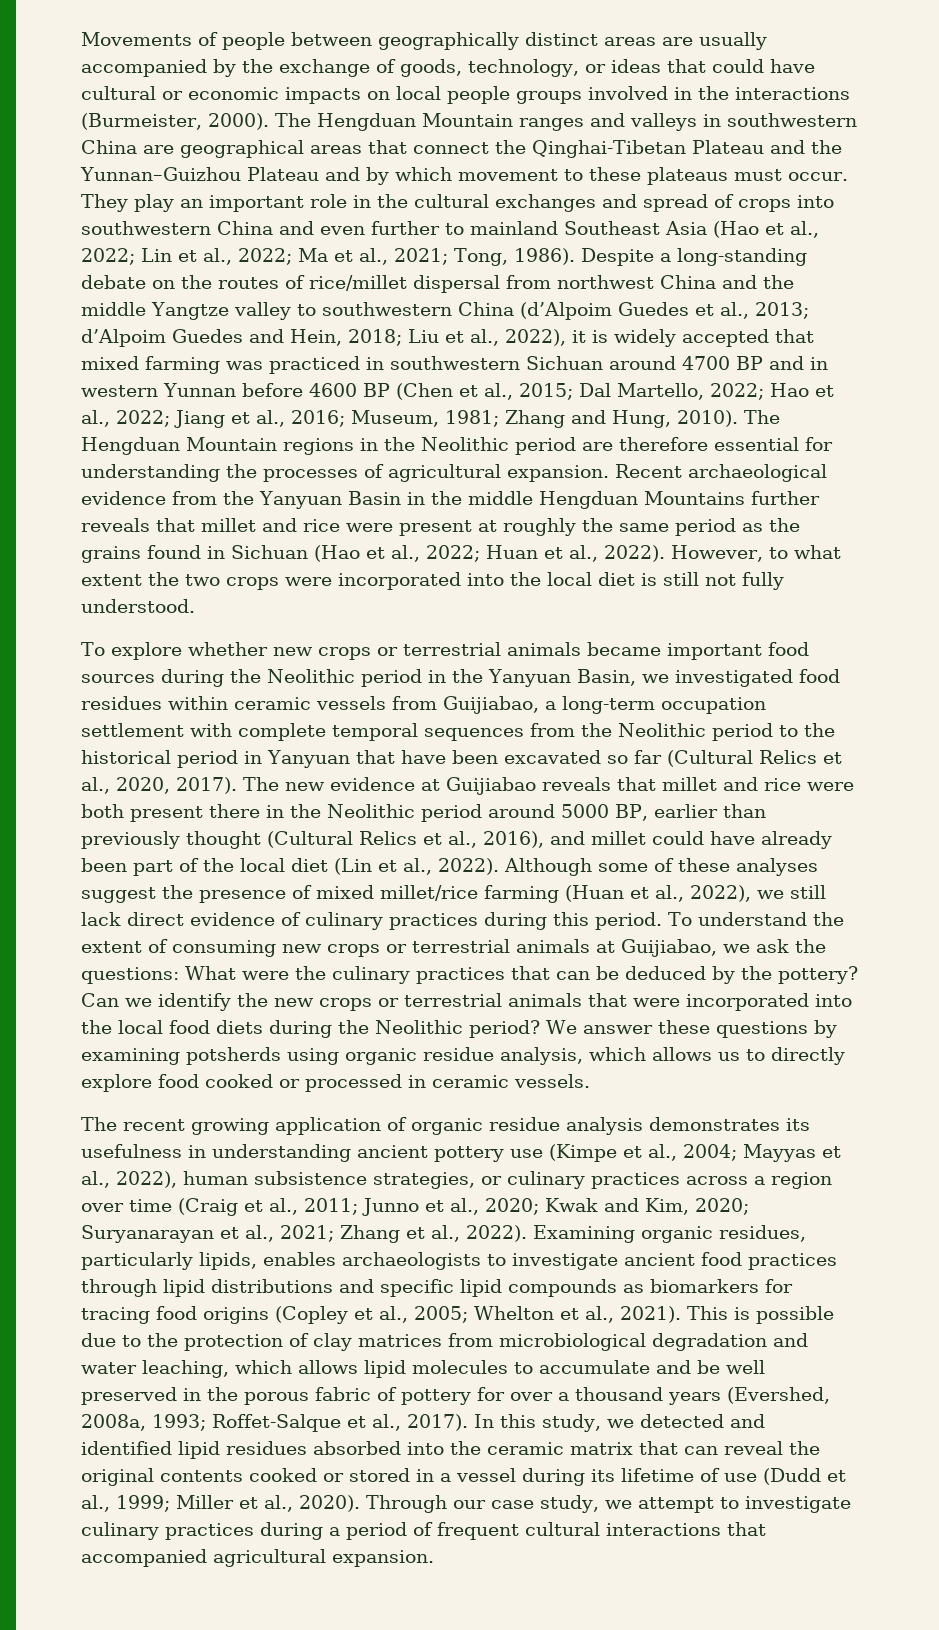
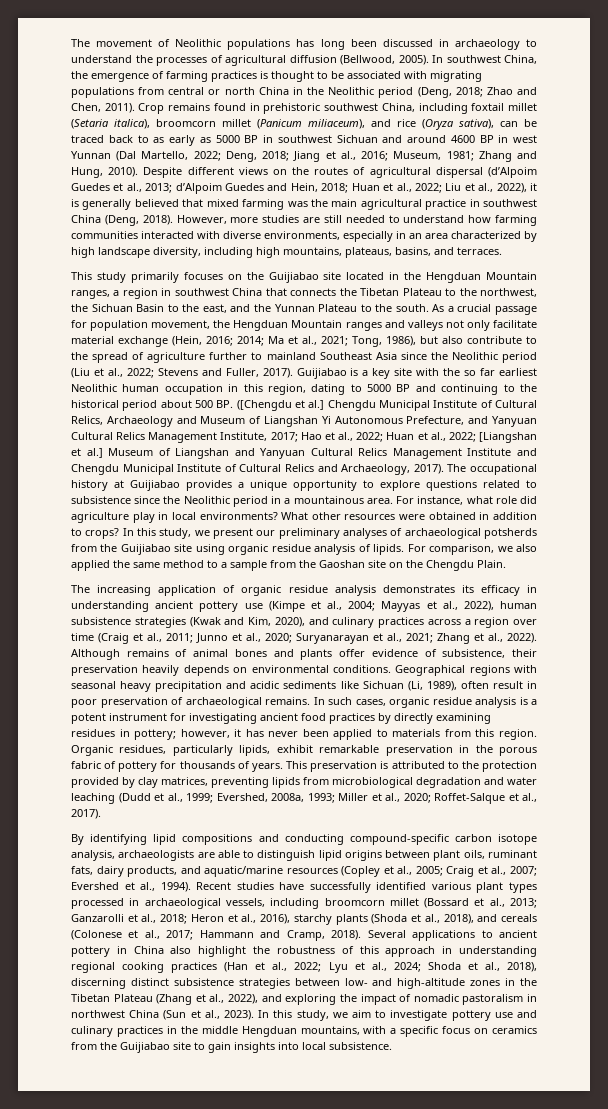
- Movements of people between geographically distinct areas are usually accompanied by the exchange of goods, technology, or ideas that could have cultural or economic impacts on local people groups involved in the interactions (Burmeister, 2000). The Hengduan Mountain ranges and valleys in southwestern China are geographical areas that connect the Qinghai-Tibetan Plateau and the Yunnan–Guizhou Plateau and by which movement to these plateaus must occur. They play an important role in the cultural exchanges and spread of crops into southwestern China and even further to mainland Southeast Asia (Hao et al., 2022; Lin et al., 2022; Ma et al., 2021; Tong, 1986). Despite a long-standing debate on the routes of rice/millet dispersal from northwest China and the middle Yangtze valley to southwestern China (d’Alpoim Guedes et al., 2013;
+ The movement of Neolithic populations has long been discussed in archaeology to understand the processes of agricultural diffusion (Bellwood, 2005). In southwest China, the emergence of farming practices is thought to be associated with migrating populations from central or north China in the Neolithic period (Deng, 2018; Zhao and Chen, 2011). Crop remains found in prehistoric southwest China, including foxtail millet (Setaria italica), broomcorn millet (Panicum miliaceum), and rice (Oryza sativa), can be traced back to as early as 5000 BP in southwest Sichuan and around 4600 BP in west Yunnan (Dal Martello, 2022; Deng, 2018; Jiang et al., 2016; Museum, 1981; Zhang and Hung, 2010). Despite different views on the routes of agricultural dispersal (d’Alpoim Guedes et al., 2013;
- d’Alpoim Guedes and Hein, 2018;
+ d’Alpoim Guedes and Hein, 2018; Huan et al., 2022;
- Liu et al., 2022), it is widely accepted that mixed farming was practiced in southwestern Sichuan around 4700 BP and in western Yunnan before 4600 BP (Chen et al., 2015; Dal Martello, 2022; Hao et al., 2022; Jiang et al., 2016; Museum, 1981; Zhang and Hung, 2010). The Hengduan Mountain regions in the Neolithic period are therefore essential for understanding the processes of agricultural expansion. Recent archaeological evidence from the Yanyuan Basin in the middle Hengduan Mountains further reveals that millet and rice were present at roughly the same period as the grains found in Sichuan (Hao et al., 2022;
+ Liu et al., 2022), it is generally believed that mixed farming was the main agricultural practice in southwest China (Deng, 2018). However, more studies are still needed to understand how farming communities interacted with diverse environments, especially in an area characterized by high landscape diversity, including high mountains, plateaus, basins, and terraces.
+ This study primarily focuses on the Guijiabao site located in the Hengduan Mountain ranges, a region in southwest China that connects the Tibetan Plateau to the northwest, the Sichuan Basin to the east, and the Yunnan Plateau to the south. As a crucial passage for population movement, the Hengduan Mountain ranges and valleys not only facilitate material exchange (Hein, 2016; 2014; Ma et al., 2021; Tong, 1986), but also contribute to the spread of agriculture further to mainland Southeast Asia since the Neolithic period (Liu et al., 2022; Stevens and Fuller, 2017). Guijiabao is a key site with the so far earliest Neolithic human occupation in this region, dating to 5000 BP and continuing to the historical period about 500 BP. ([Chengdu et al.] Chengdu Municipal Institute of Cultural Relics, Archaeology and Museum of Liangshan Yi Autonomous Prefecture, and Yanyuan Cultural Relics Management Institute, 2017; Hao et al., 2022;
- Huan et al., 2022). However, to what extent the two crops were incorporated into the local diet is still not fully understood.
- To explore whether new crops or terrestrial animals became important food sources during the Neolithic period in the Yanyuan Basin, we investigated food residues within ceramic vessels from Guijiabao, a long-term occupation settlement with complete temporal sequences from the Neolithic period to the historical period in Yanyuan that have been excavated so far (Cultural Relics et al., 2020, 2017). The new evidence at Guijiabao reveals that millet and rice were both present there in the Neolithic period around 5000 BP, earlier than previously thought (Cultural Relics et al., 2016), and millet could have already been part of the local diet (Lin et al., 2022). Although some of these analyses suggest the presence of mixed millet/rice farming (Huan et al., 2022), we still lack direct evidence of culinary practices during this period. To understand the extent of consuming new crops or terrestrial animals at Guijiabao, we ask the questions: What were the culinary practices that can be deduced by the pottery? Can we identify the new crops or terrestrial animals that were incorporated into the local food diets during the Neolithic period? We answer these questions by examining potsherds using organic residue analysis, which allows us to directly explore food cooked or processed in ceramic vessels.
- The recent growing application of organic residue analysis demonstrates its usefulness in understanding ancient pottery use (Kimpe et al., 2004;
+ Huan et al., 2022; [Liangshan et al.] Museum of Liangshan and Yanyuan Cultural Relics Management Institute and Chengdu Municipal Institute of Cultural Relics and Archaeology, 2017). The occupational history at Guijiabao provides a unique opportunity to explore questions related to subsistence since the Neolithic period in a mountainous area. For instance, what role did agriculture play in local environments? What other resources were obtained in addition to crops? In this study, we present our preliminary analyses of archaeological potsherds from the Guijiabao site using organic residue analysis of lipids. For comparison, we also applied the same method to a sample from the Gaoshan site on the Chengdu Plain.
+ The increasing application of organic residue analysis demonstrates its efficacy in understanding ancient pottery use (Kimpe et al., 2004;
- Mayyas et al., 2022), human subsistence strategies, or culinary practices across a region over time (Craig et al., 2011;
+ Mayyas et al., 2022), human subsistence strategies (Kwak and Kim, 2020), and culinary practices across a region over time (Craig et al., 2011;
- Kwak and Kim, 2020;
- Examining organic residues, particularly lipids, enables archaeologists to investigate ancient food practices through lipid distributions and specific lipid compounds as biomarkers for tracing food origins (Copley et al., 2005; Whelton et al., 2021). This is possible due to the protection of clay matrices from microbiological degradation and water leaching, which allows lipid molecules to accumulate and be well preserved in the porous fabric of pottery for over a thousand years (Evershed, 2008a, 1993; Roffet-Salque et al., 2017). In this study, we detected and identified lipid residues absorbed into the ceramic matrix that can reveal the original contents cooked or stored in a vessel during its lifetime of use (Dudd et al., 1999; Miller et al., 2020). Through our case study, we attempt to investigate culinary practices during a period of frequent cultural interactions that accompanied agricultural expansion.
+ Although remains of animal bones and plants offer evidence of subsistence, their preservation heavily depends on environmental conditions. Geographical regions with seasonal heavy precipitation and acidic sediments like Sichuan (Li, 1989), often result in poor preservation of archaeological remains. In such cases, organic residue analysis is a potent instrument for investigating ancient food practices by directly examining residues in pottery; however, it has never been applied to materials from this region. Organic residues, particularly lipids, exhibit remarkable preservation in the porous fabric of pottery for thousands of years. This preservation is attributed to the protection provided by clay matrices, preventing lipids from microbiological degradation and water leaching (Dudd et al., 1999; Evershed, 2008a, 1993; Miller et al., 2020; Roffet-Salque et al., 2017).
+ By identifying lipid compositions and conducting compound-specific carbon isotope analysis, archaeologists are able to distinguish lipid origins between plant oils, ruminant fats, dairy products, and aquatic/marine resources (Copley et al., 2005; Craig et al., 2007; Evershed et al., 1994). Recent studies have successfully identified various plant types processed in archaeological vessels, including broomcorn millet (Bossard et al., 2013; Ganzarolli et al., 2018; Heron et al., 2016), starchy plants (Shoda et al., 2018), and cereals (Colonese et al., 2017; Hammann and Cramp, 2018). Several applications to ancient pottery in China also highlight the robustness of this approach in understanding regional cooking practices (Han et al., 2022; Lyu et al., 2024; Shoda et al., 2018), discerning distinct subsistence strategies between low- and high-altitude zones in the Tibetan Plateau (Zhang et al., 2022), and exploring the impact of nomadic pastoralism in northwest China (Sun et al., 2023). In this study, we aim to investigate pottery use and culinary practices in the middle Hengduan mountains, with a specific focus on ceramics from the Guijiabao site to gain insights into local subsistence.

